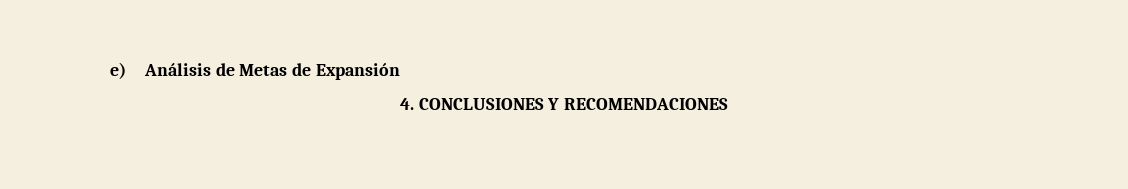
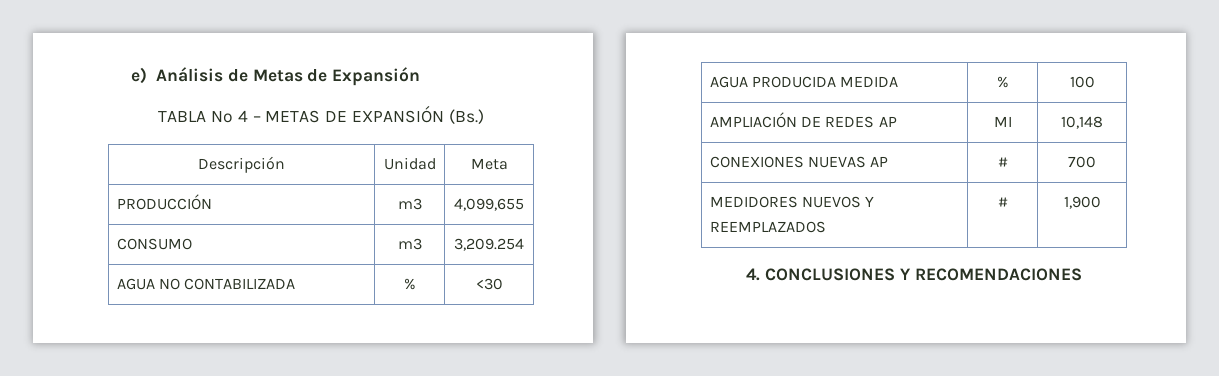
+ TABLA Nº 4 – METAS DE EXPANSIÓN (Bs.)
+ Descripción | Unidad | Meta
+ PRODUCCIÓN | m3 | 4,099,655
+ CONSUMO | m3 | 3,209.254
+ AGUA NO CONTABILIZADA | % | <30
+ AGUA PRODUCIDA MEDIDA | % | 100
+ AMPLIACIÓN DE REDES AP | MI | 10,148
+ CONEXIONES NUEVAS AP | # | 700
+ MEDIDORES NUEVOS Y REEMPLAZADOS | # | 1,900

